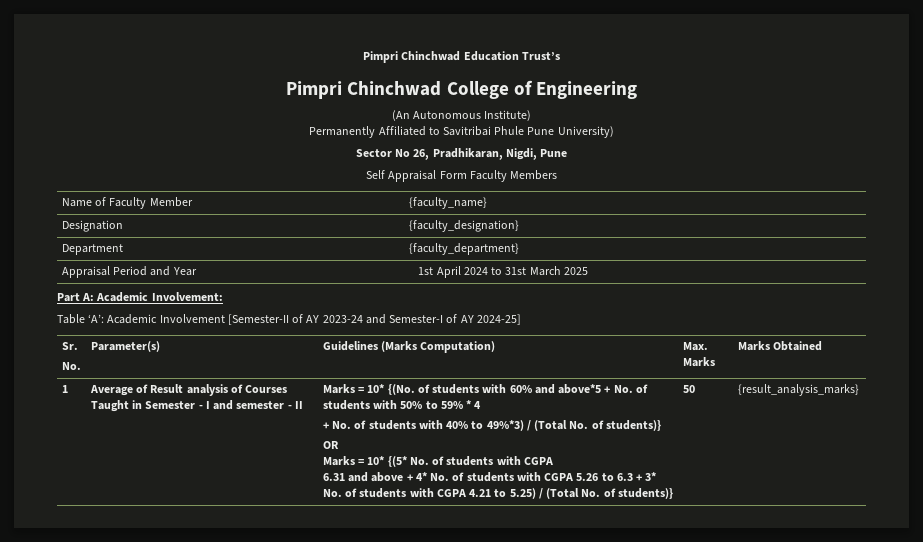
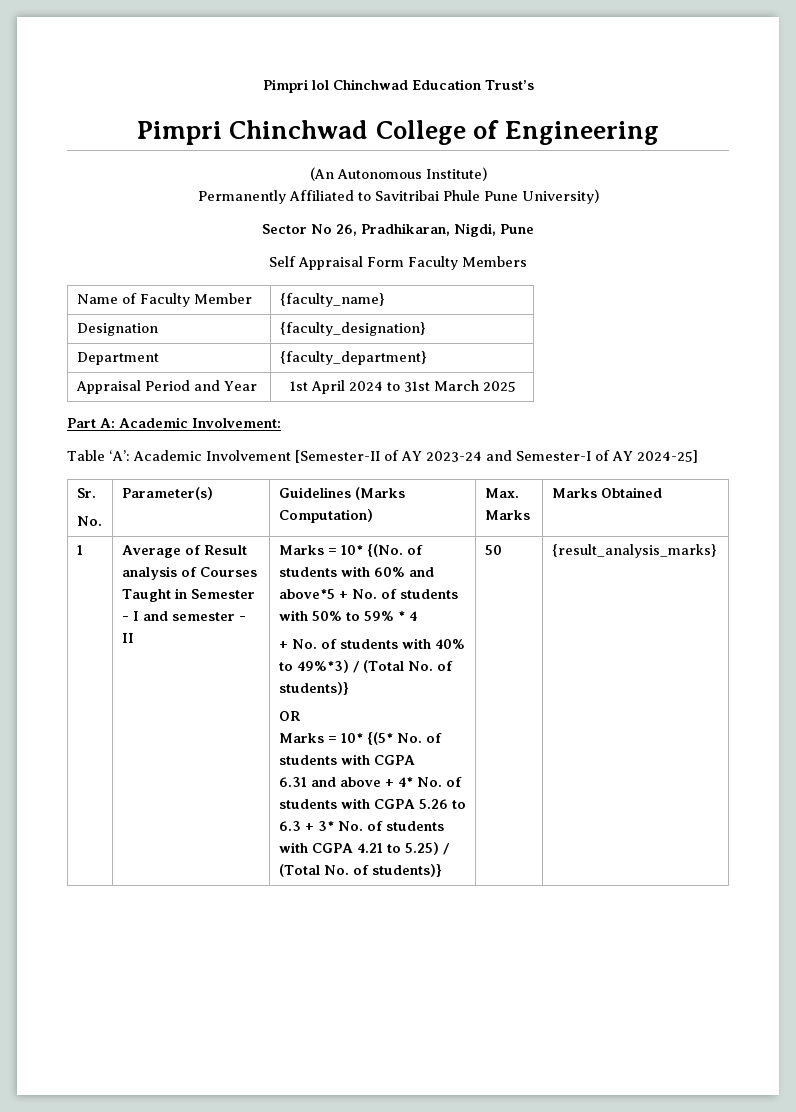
- Pimpri Chinchwad Education Trust’s
+ Pimpri lol Chinchwad Education Trust’s

